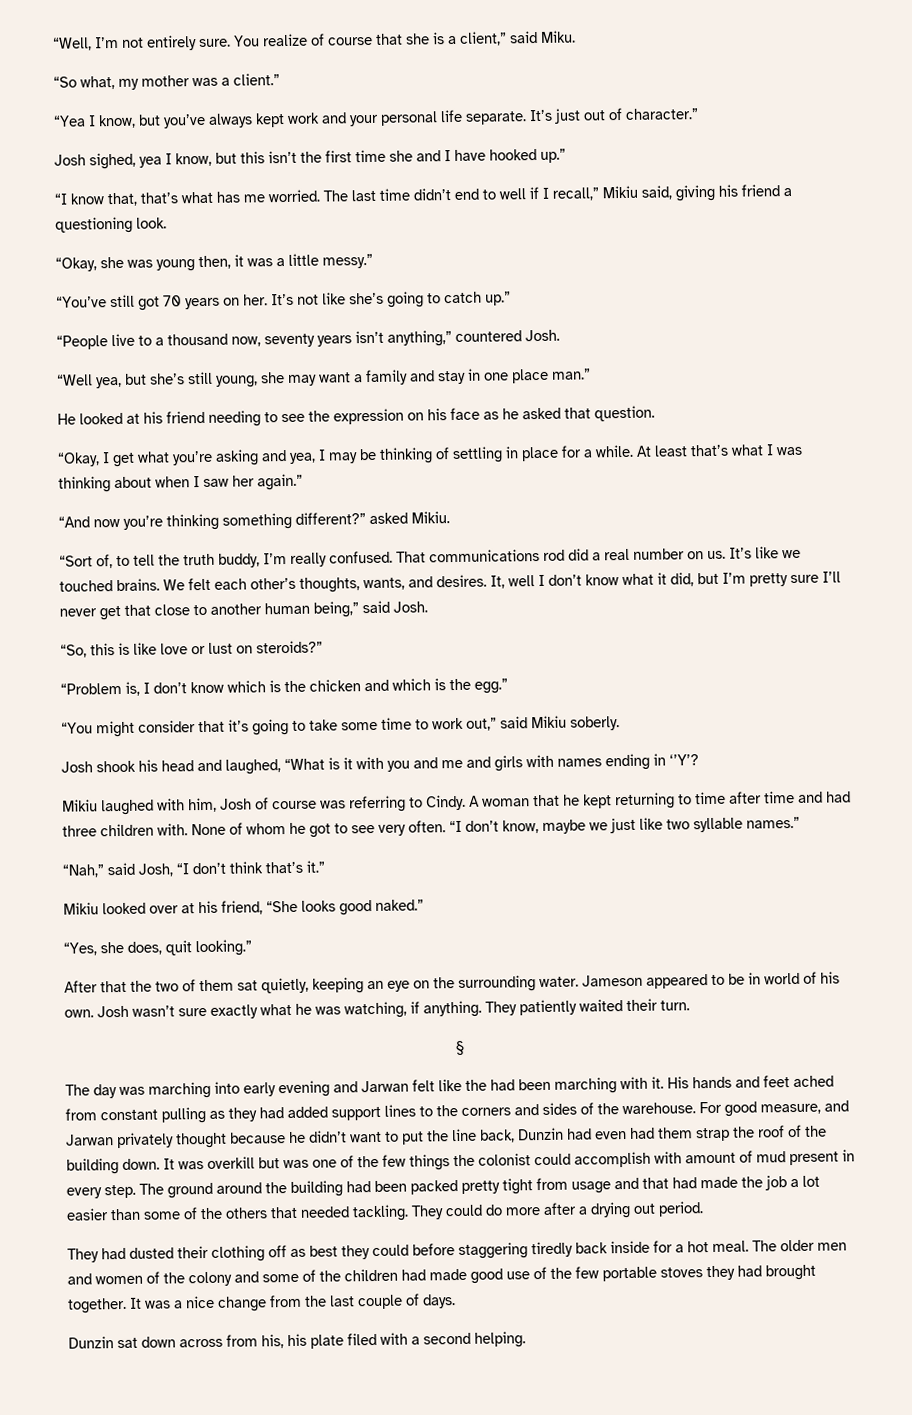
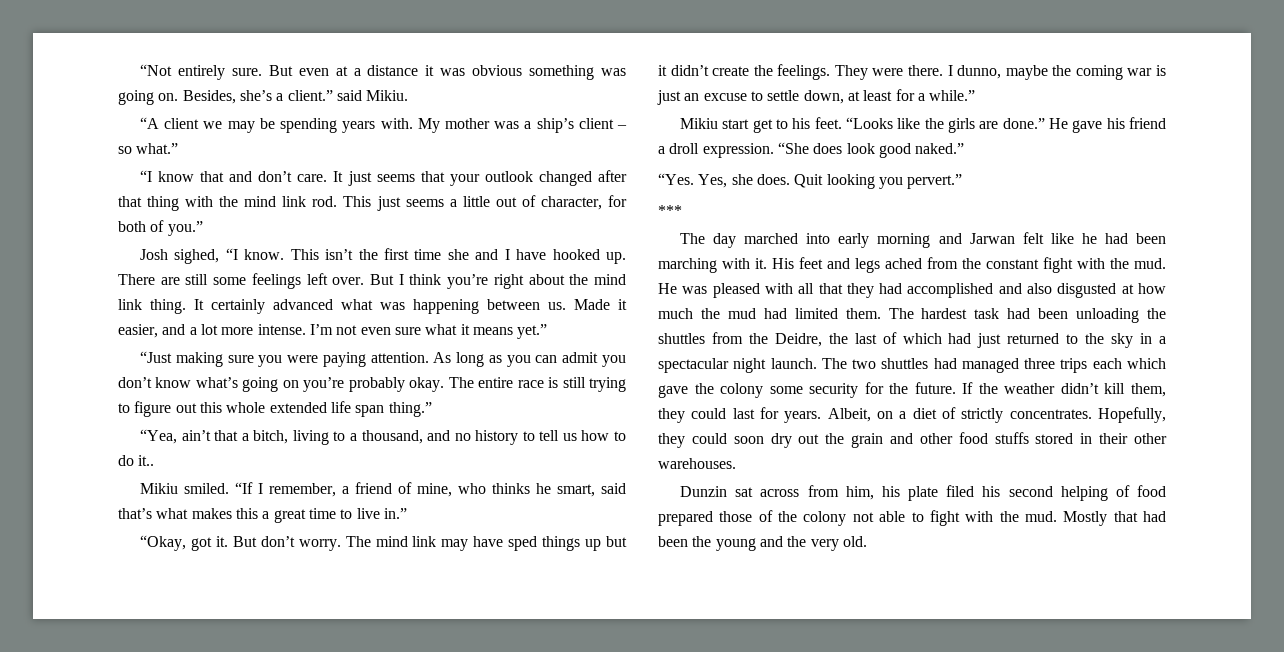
- “Well, I’m not entirely sure. You realize of course that she is a client,” said Miku.
- “So what, my mother was a client.”
- “Yea I know, but you’ve always kept work and your personal life separate. It’s just out of character.”
- Josh sighed, yea I know, but this isn’t the first time she and I have hooked up.”
- “I know that, that’s what has me worried. The last time didn’t end to well if I recall,” Mikiu said, giving his friend a questioning look.
- “Okay, she was young then, it was a little messy.”
- “You’ve still got 70 years on her. It’s not like she’s going to catch up.”
- “People live to a thousand now, seventy years isn’t anything,” countered Josh.
- “Well yea, but she’s still young, she may want a family and stay in one place man.”
- He looked at his friend needing to see the expression on his face as he asked that question.
- “Okay, I get what you’re asking and yea, I may be thinking of settling in place for a while. At least that’s what I was thinking about when I saw her again.”
- “And now you’re thinking something different?” asked Mikiu.
- “Sort of, to tell the truth buddy, I’m really confused. That communications rod did a real number on us. It’s like we touched brains. We felt each other’s thoughts, wants, and desires. It, well I don’t know what it did, but I’m pretty sure I’ll never get that close to another human being,” said Josh.
- “So, this is like love or lust on steroids?”
- “Problem is, I don’t know which is the chicken and which is the egg.”
- “You might consider that it’s going to take some time to work out,” said Mikiu soberly.
- Josh shook his head and laughed, “What is it with you and me and girls with names ending in ‘’Y’?
- Mikiu laughed with him, Josh of course was referring to Cindy. A woman that he kept returning to time after time and had three children with. None of whom he got to see very often. “I don’t know, maybe we just like two syllable names.”
- “Nah,” said Josh, “I don’t think that’s it.”
- Mikiu looked over at his friend, “She looks good naked.”
- “Yes, she does, quit looking.”
- After that the two of them sat quietly, keeping an eye on the surrounding water. Jameson appeared to be in world of his own. Josh wasn’t sure exactly what he was watching, if anything. They patiently waited their turn.
- §
+ “Not entirely sure. But even at a distance it was obvious something was going on. Besides, she’s a client.” said Mikiu.
+ “A client we may be spending years with. My mother was a ship’s client – so what.”
+ “I know that and don’t care. It just seems that your outlook changed after that thing with the mind link rod. This just seems a little out of character, for both of you.”
+ Josh sighed, “I know. This isn’t the first time she and I have hooked up. There are still some feelings left over. But I think you’re right about the mind link thing. It certainly advanced what was happening between us. Made it easier, and a lot more intense. I’m not even sure what it means yet.”
+ “Just making sure you were paying attention. As long as you can admit you don’t know what’s going on you’re probably okay. The entire race is still trying to figure out this whole extended life span thing.”
+ “Yea, ain’t that a bitch, living to a thousand, and no history to tell us how to do it..
+ Mikiu smiled. “If I remember, a friend of mine, who thinks he smart, said that’s what makes this a great time to live in.”
+ “Okay, got it. But don’t worry. The mind link may have sped things up but it didn’t create the feelings. They were there. I dunno, maybe the coming war is just an excuse to settle down, at least for a while.”
+ Mikiu start get to his feet. “Looks like the girls are done.” He gave his friend a droll expression. “She does look good naked.”
+ “Yes. Yes, she does. Quit looking you pervert.”
+ ***
- The day was marching into early evening and Jarwan felt like the had been marching with it.
+ The day marched into early morning and Jarwan felt like he had been marching with it.
- His hands and feet ached from constant pulling as they had added support lines to the corners and sides of the warehouse. For good measure, and Jarwan privately thought because he didn’t want to put the line back, Dunzin had even had them strap the roof of the building down. It was overkill but was one of the few things the colonist could accomplish with amount of mud present in every step. The ground around the building had been packed pretty tight from usage and that had made the job a lot easier than some of the others that needed tackling. They could do more after a drying out period.
- They had dusted their clothing off as best they could before staggering tiredly back inside for a hot meal. The older men and women of the colony and some of the children had made good use of the few portable stoves they had brought together. It was a nice change from the last couple of days.
- Dunzin sat down across from his, his plate filed with a second helping.
+ His feet and legs ached from the constant fight with the mud. He was pleased with all that they had accomplished and also disgusted at how much the mud had limited them. The hardest task had been unloading the shuttles from the Deidre, the last of which had just returned to the sky in a spectacular night launch. The two shuttles had managed three trips each which gave the colony some security for the future. If the weather didn’t kill them, they could last for years. Albeit, on a diet of strictly concentrates. Hopefully, they could soon dry out the grain and other food stuffs stored in their other warehouses.
+ Dunzin sat across from him, his plate filed his second helping of food prepared those of the colony not able to fight with the mud. Mostly that had been the young and the very old.

